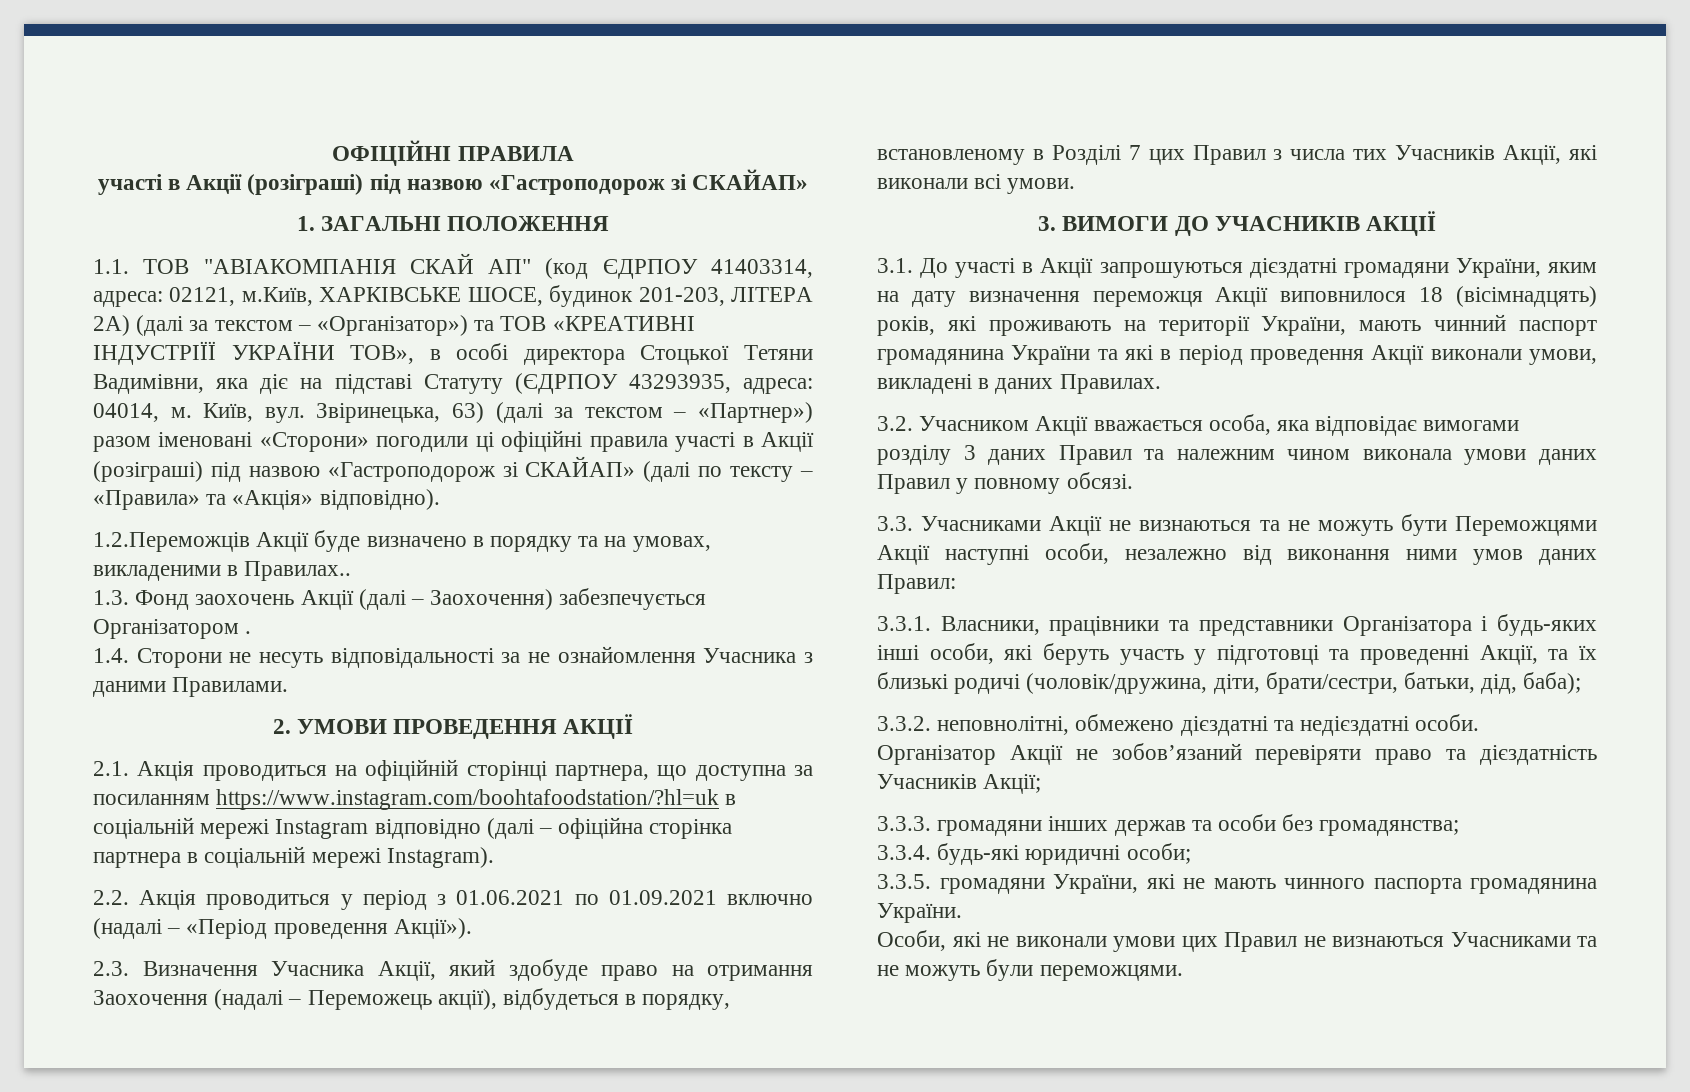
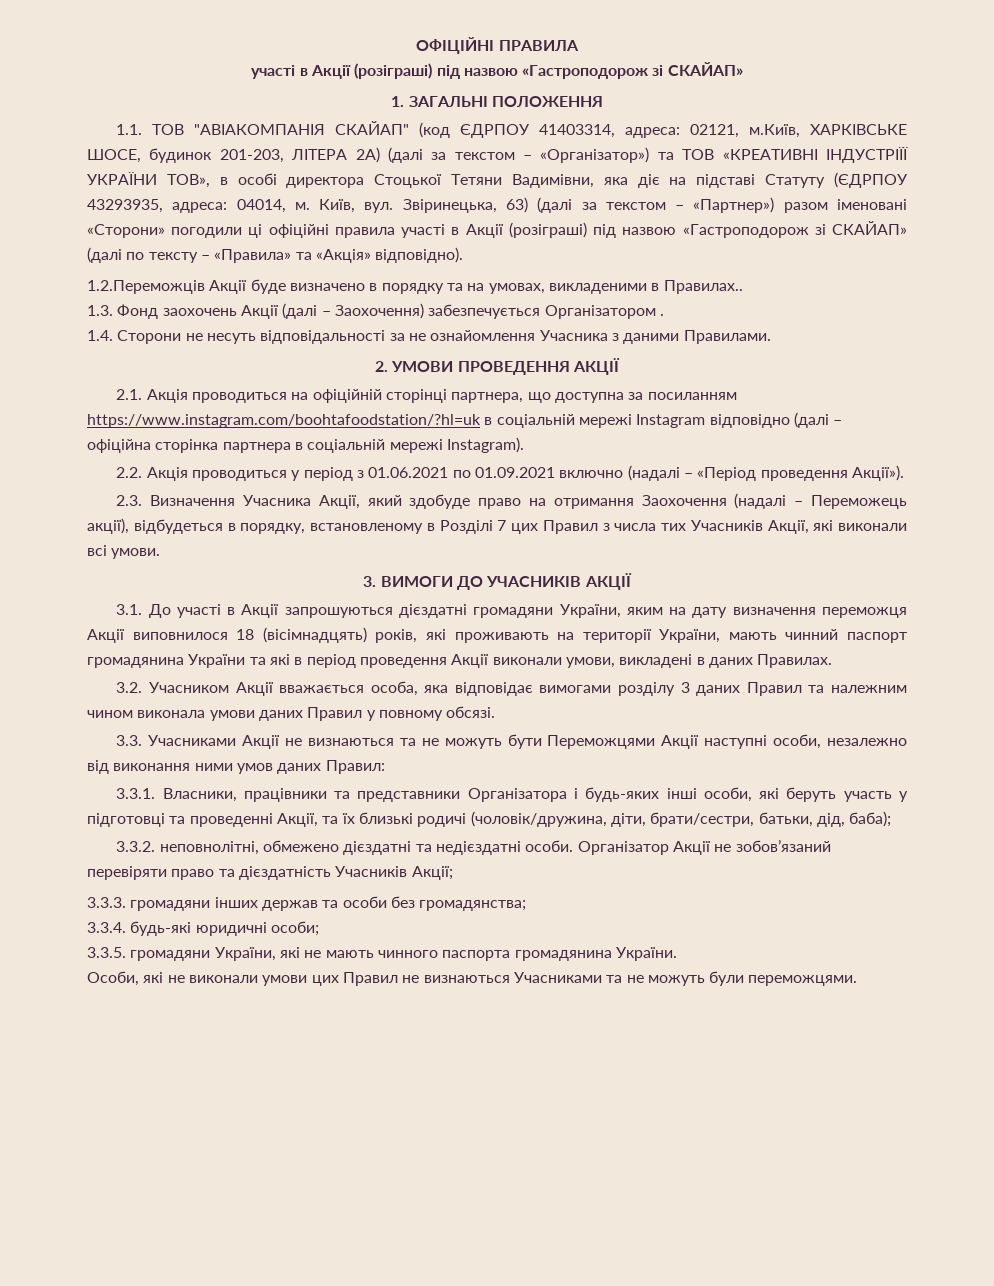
- 1.1. ТОВ "АВІАКОМПАНІЯ СКАЙ АП" (код ЄДРПОУ 41403314, адреса: 02121, м.Київ, ХАРКІВСЬКЕ ШОСЕ, будинок 201-203, ЛІТЕРА 2А) (далі за текстом – «Організатор») та ТОВ «КРЕАТИВНІ ІНДУСТРІЇЇ УКРАЇНИ ТОВ», в особі директора Стоцької Тетяни Вадимiвни, яка діє на підставі Статуту (ЄДРПОУ 43293935, адреса: 04014, м.
+ 1.1. ТОВ "АВІАКОМПАНІЯ СКАЙАП" (код ЄДРПОУ 41403314, адреса: 02121, м.Київ, ХАРКІВСЬКЕ ШОСЕ, будинок 201-203, ЛІТЕРА 2А) (далі за текстом – «Організатор») та ТОВ «КРЕАТИВНІ ІНДУСТРІЇЇ УКРАЇНИ ТОВ», в особі директора Стоцької Тетяни Вадимiвни, яка діє на підставі Статуту (ЄДРПОУ 43293935, адреса: 04014, м.

